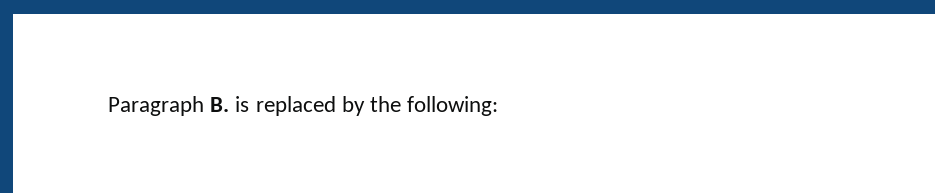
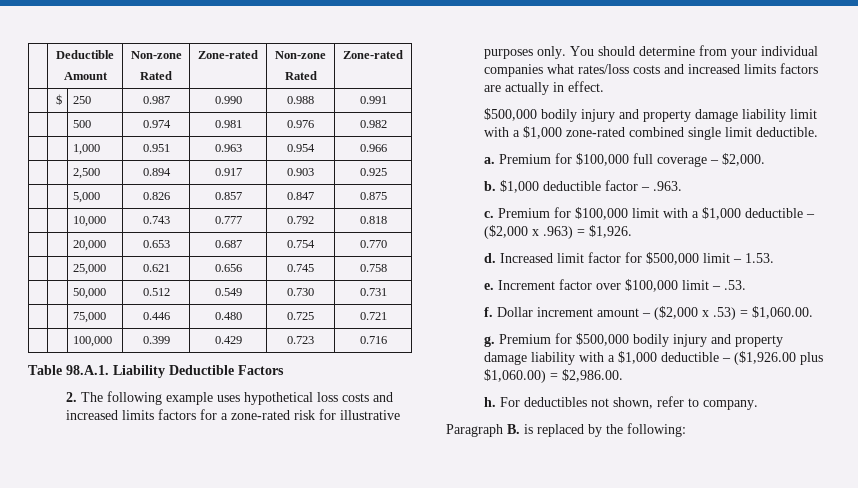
+ | Deductible
+ Amount | Non-zone
+ Rated | Zone-rated | Non-zone
+ Rated | Zone-rated
+ | $ | 250 | 0.987 | 0.990 | 0.988 | 0.991
+ | | 500 | 0.974 | 0.981 | 0.976 | 0.982
+ | | 1,000 | 0.951 | 0.963 | 0.954 | 0.966
+ | | 2,500 | 0.894 | 0.917 | 0.903 | 0.925
+ | | 5,000 | 0.826 | 0.857 | 0.847 | 0.875
+ | | 10,000 | 0.743 | 0.777 | 0.792 | 0.818
+ | | 20,000 | 0.653 | 0.687 | 0.754 | 0.770
+ | | 25,000 | 0.621 | 0.656 | 0.745 | 0.758
+ | | 50,000 | 0.512 | 0.549 | 0.730 | 0.731
+ | | 75,000 | 0.446 | 0.480 | 0.725 | 0.721
+ | | 100,000 | 0.399 | 0.429 | 0.723 | 0.716
+ Table 98.A.1. Liability Deductible Factors
+ 2. The following example uses hypothetical loss costs and increased limits factors for a zone-rated risk for illustrative purposes only. You should determine from your individual companies what rates/loss costs and increased limits factors are actually in effect.
+ $500,000 bodily injury and property damage liability limit with a $1,000 zone-rated combined single limit deductible.
+ a. Premium for $100,000 full coverage – $2,000.
+ b. $1,000 deductible factor – .963.
+ c. Premium for $100,000 limit with a $1,000 deductible – ($2,000 x .963) = $1,926.
+ d. Increased limit factor for $500,000 limit – 1.53.
+ e. Increment factor over $100,000 limit – .53.
+ f. Dollar increment amount – ($2,000 x .53) = $1,060.00.
+ g. Premium for $500,000 bodily injury and property damage liability with a $1,000 deductible – ($1,926.00 plus $1,060.00) = $2,986.00.
+ h. For deductibles not shown, refer to company.

